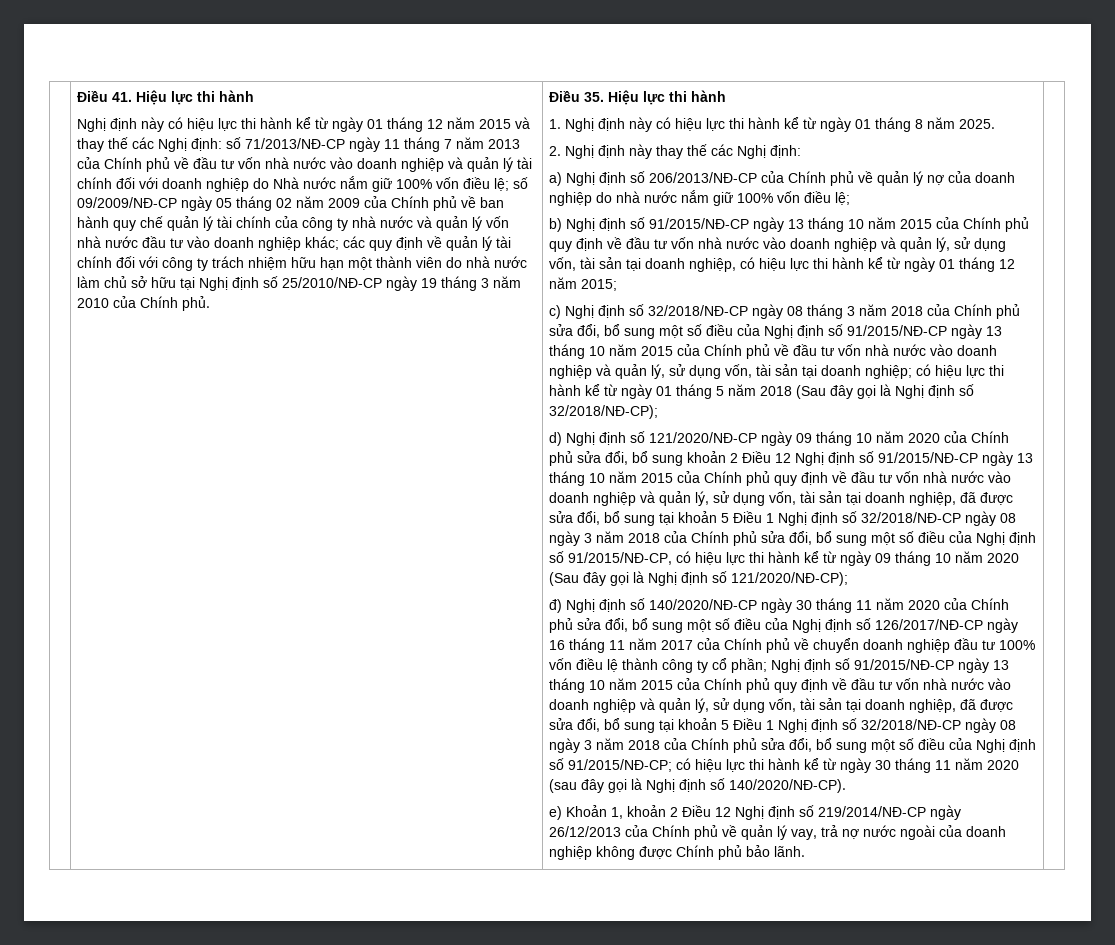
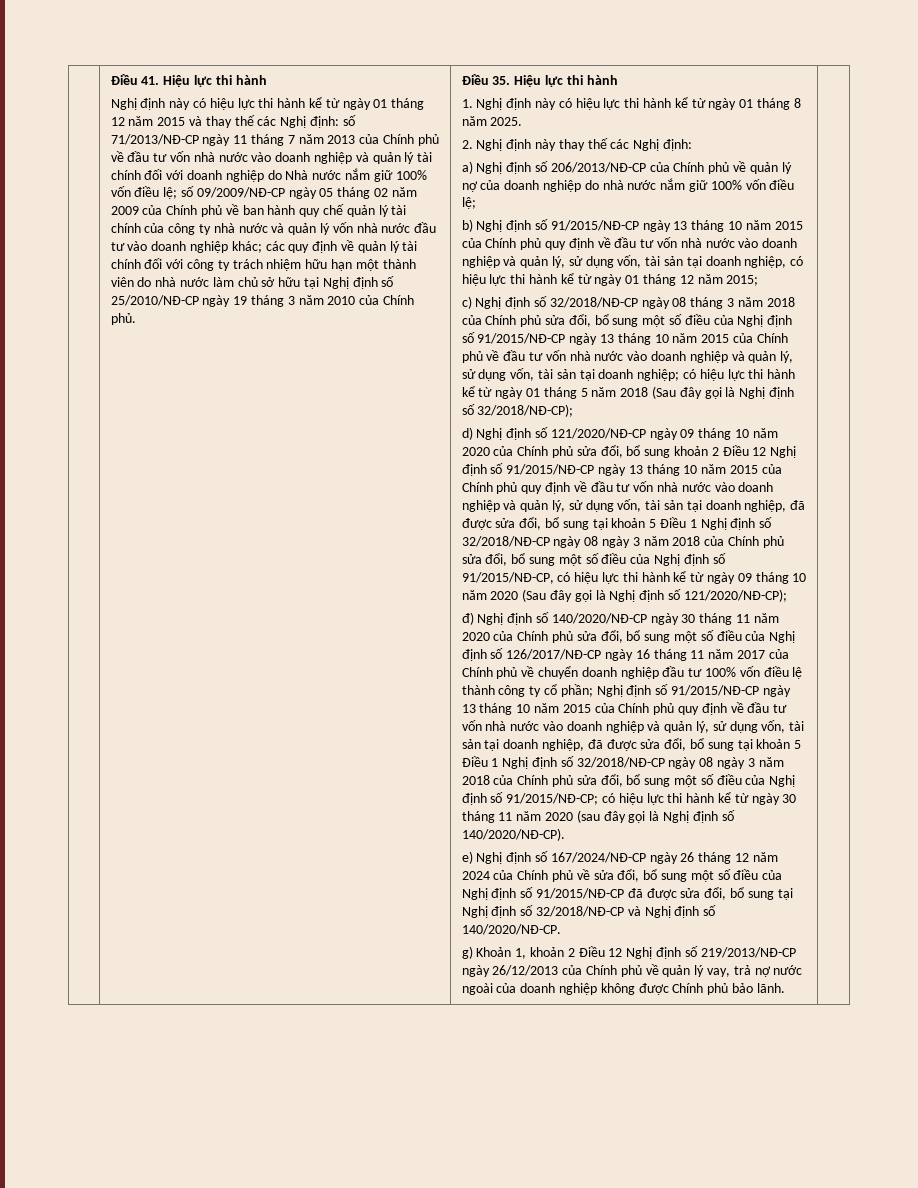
- e) Khoản 1, khoản 2 Điều 12 Nghị định số 219/2014/NĐ-CP ngày 26/12/2013 của Chính phủ về quản lý vay, trả nợ nước ngoài của doanh nghiệp không được Chính phủ bảo lãnh.
+ e) Nghị định số 167/2024/NĐ-CP ngày 26 tháng 12 năm 2024 của Chính phủ về sửa đổi, bổ sung một số điều của Nghị định số 91/2015/NĐ-CP đã được sửa đổi, bổ sung tại Nghị định số 32/2018/NĐ-CP và Nghị định số 140/2020/NĐ-CP.
+ g) Khoản 1, khoản 2 Điều 12 Nghị định số 219/2013/NĐ-CP ngày 26/12/2013 của Chính phủ về quản lý vay, trả nợ nước ngoài của doanh nghiệp không được Chính phủ bảo lãnh.

